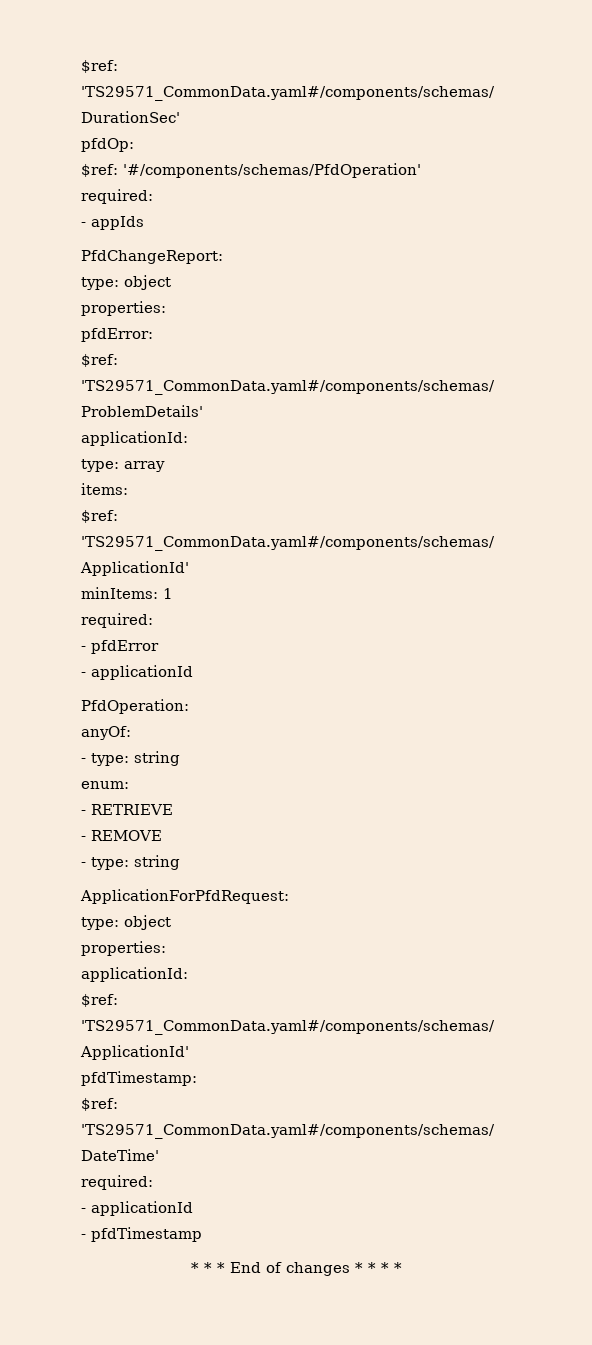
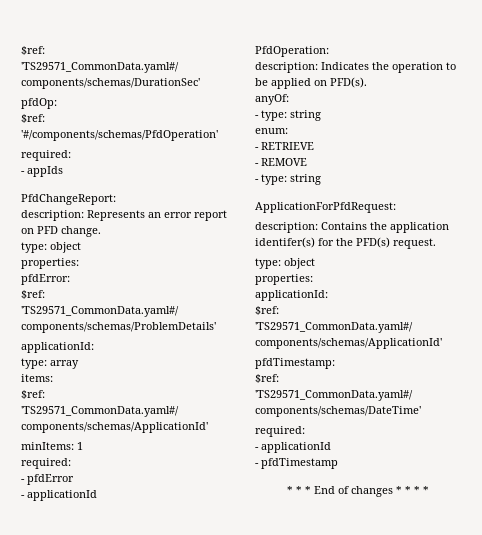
+ description: Represents an error report on PFD change.
+ description: Indicates the operation to be applied on PFD(s).
+ description: Contains the application identifer(s) for the PFD(s) request.

